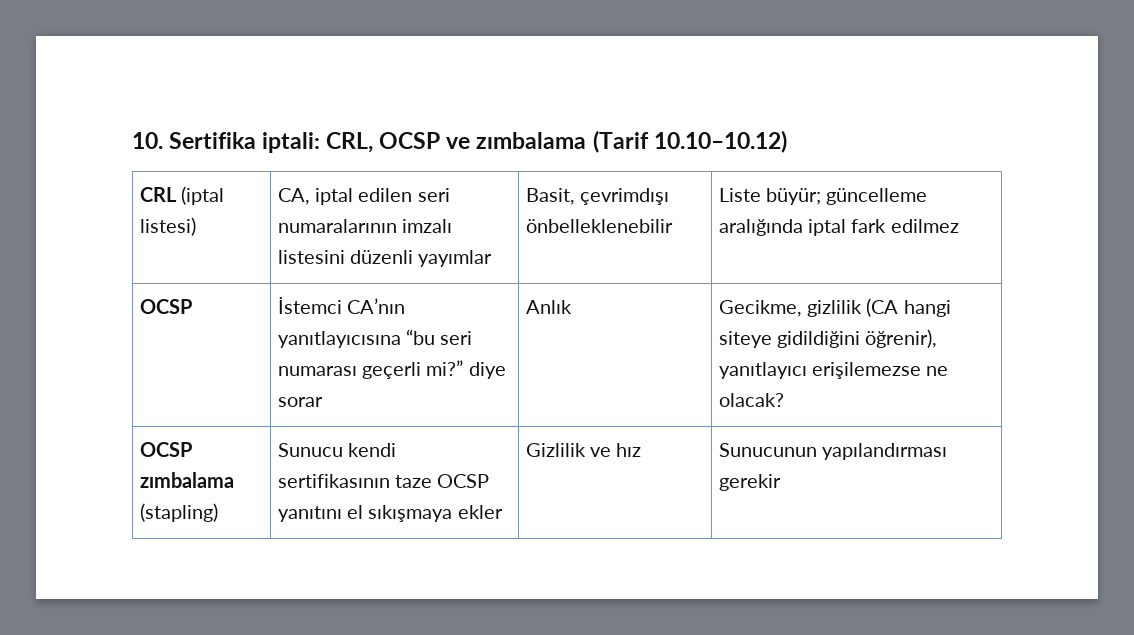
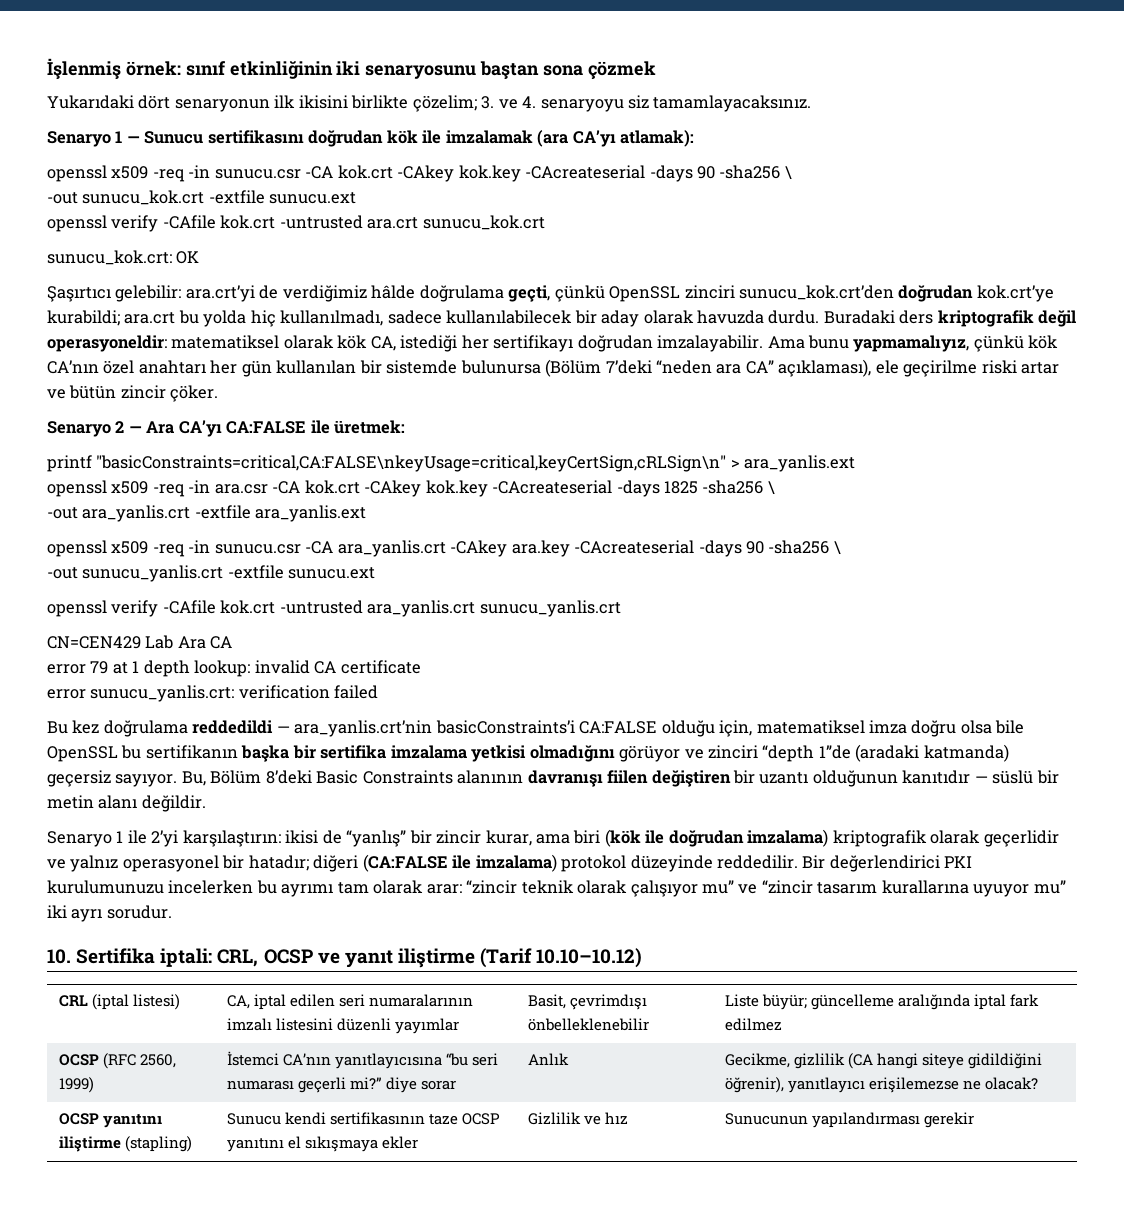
+ İşlenmiş örnek: sınıf etkinliğinin iki senaryosunu baştan sona çözmek
+ Yukarıdaki dört senaryonun ilk ikisini birlikte çözelim; 3. ve 4. senaryoyu siz tamamlayacaksınız.
+ Senaryo 1 — Sunucu sertifikasını doğrudan kök ile imzalamak (ara CA’yı atlamak):
+ openssl x509 -req -in sunucu.csr -CA kok.crt -CAkey kok.key -CAcreateserial -days 90 -sha256 \
+ -out sunucu_kok.crt -extfile sunucu.ext
+ openssl verify -CAfile kok.crt -untrusted ara.crt sunucu_kok.crt
+ sunucu_kok.crt: OK
+ Şaşırtıcı gelebilir: ara.crt’yi de verdiğimiz hâlde doğrulama geçti, çünkü OpenSSL zinciri sunucu_kok.crt’den doğrudan kok.crt’ye kurabildi; ara.crt bu yolda hiç kullanılmadı, sadece kullanılabilecek bir aday olarak havuzda durdu. Buradaki ders kriptografik değil operasyoneldir: matematiksel olarak kök CA, istediği her sertifikayı doğrudan imzalayabilir. Ama bunu yapmamalıyız, çünkü kök CA’nın özel anahtarı her gün kullanılan bir sistemde bulunursa (Bölüm 7’deki “neden ara CA” açıklaması), ele geçirilme riski artar ve bütün zincir çöker.
+ Senaryo 2 — Ara CA’yı CA:FALSE ile üretmek:
+ printf "basicConstraints=critical,CA:FALSE\nkeyUsage=critical,keyCertSign,cRLSign\n" > ara_yanlis.ext
+ openssl x509 -req -in ara.csr -CA kok.crt -CAkey kok.key -CAcreateserial -days 1825 -sha256 \
+ -out ara_yanlis.crt -extfile ara_yanlis.ext
+ openssl x509 -req -in sunucu.csr -CA ara_yanlis.crt -CAkey ara.key -CAcreateserial -days 90 -sha256 \
+ -out sunucu_yanlis.crt -extfile sunucu.ext
+ openssl verify -CAfile kok.crt -untrusted ara_yanlis.crt sunucu_yanlis.crt
+ CN=CEN429 Lab Ara CA
+ error 79 at 1 depth lookup: invalid CA certificate
+ error sunucu_yanlis.crt: verification failed
+ Bu kez doğrulama reddedildi — ara_yanlis.crt’nin basicConstraints’i CA:FALSE olduğu için, matematiksel imza doğru olsa bile OpenSSL bu sertifikanın başka bir sertifika imzalama yetkisi olmadığını görüyor ve zinciri “depth 1”de (aradaki katmanda) geçersiz sayıyor. Bu, Bölüm 8’deki Basic Constraints alanının davranışı fiilen değiştiren bir uzantı olduğunun kanıtıdır — süslü bir metin alanı değildir.
+ Senaryo 1 ile 2’yi karşılaştırın: ikisi de “yanlış” bir zincir kurar, ama biri (kök ile doğrudan imzalama) kriptografik olarak geçerlidir ve yalnız operasyonel bir hatadır; diğeri (CA:FALSE ile imzalama) protokol düzeyinde reddedilir. Bir değerlendirici PKI kurulumunuzu incelerken bu ayrımı tam olarak arar: “zincir teknik olarak çalışıyor mu” ve “zincir tasarım kurallarına uyuyor mu” iki ayrı sorudur.
- 10. Sertifika iptali: CRL, OCSP ve zımbalama (Tarif 10.10–10.12)
+ 10. Sertifika iptali: CRL, OCSP ve yanıt iliştirme (Tarif 10.10–10.12)
- OCSP | İstemci CA’nın yanıtlayıcısına “bu seri numarası geçerli mi?” diye sorar | Anlık | Gecikme, gizlilik (CA hangi siteye gidildiğini öğrenir), yanıtlayıcı erişilemezse ne olacak?
+ OCSP (RFC 2560, 1999) | İstemci CA’nın yanıtlayıcısına “bu seri numarası geçerli mi?” diye sorar | Anlık | Gecikme, gizlilik (CA hangi siteye gidildiğini öğrenir), yanıtlayıcı erişilemezse ne olacak?
- OCSP zımbalama (stapling) | Sunucu kendi sertifikasının taze OCSP yanıtını el sıkışmaya ekler | Gizlilik ve hız | Sunucunun yapılandırması gerekir
+ OCSP yanıtını iliştirme (stapling) | Sunucu kendi sertifikasının taze OCSP yanıtını el sıkışmaya ekler | Gizlilik ve hız | Sunucunun yapılandırması gerekir

